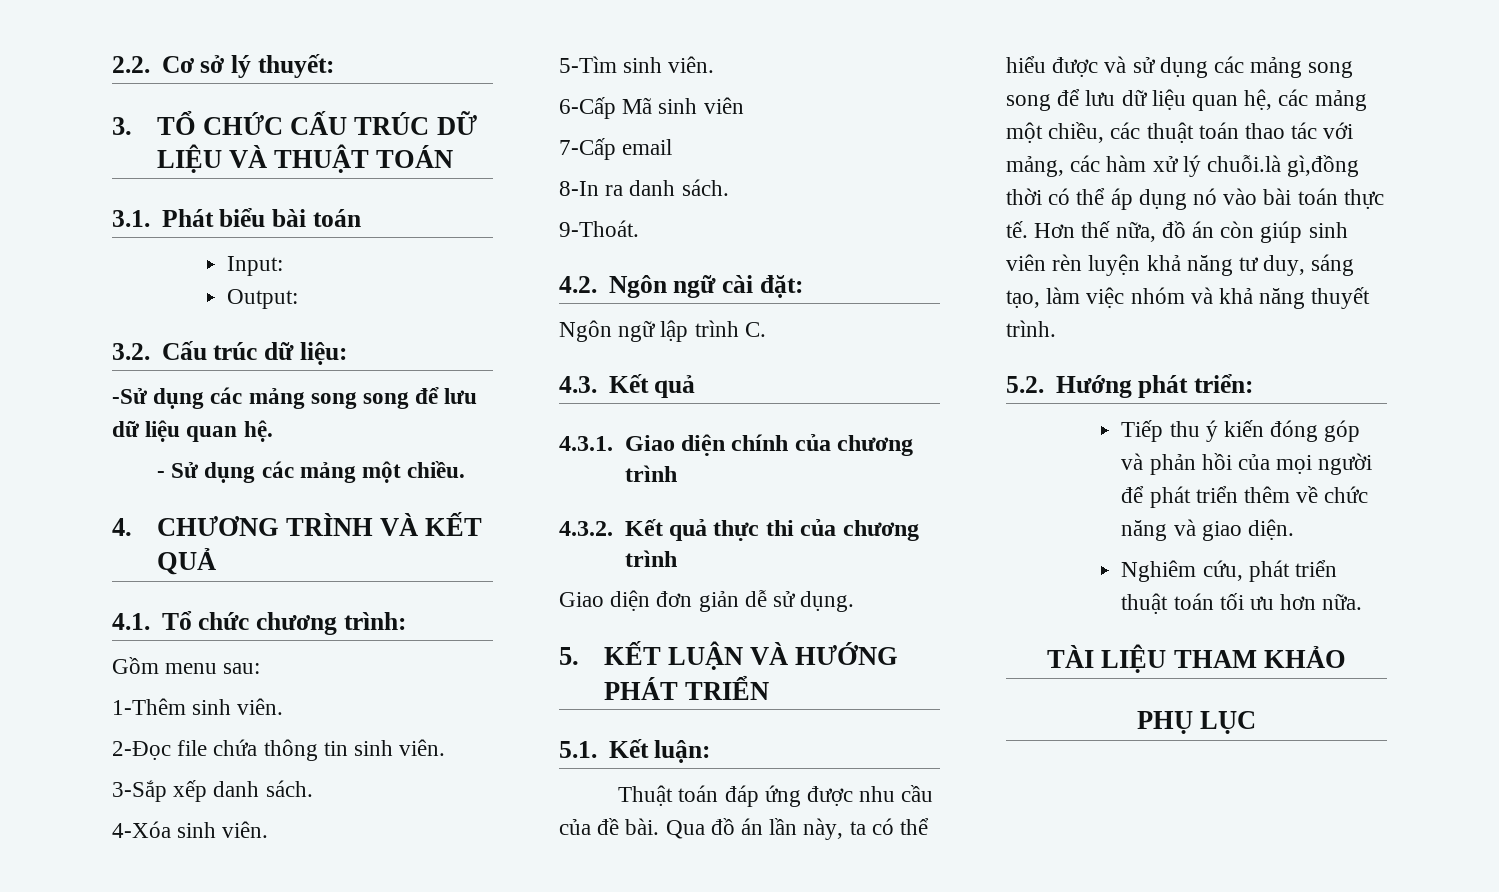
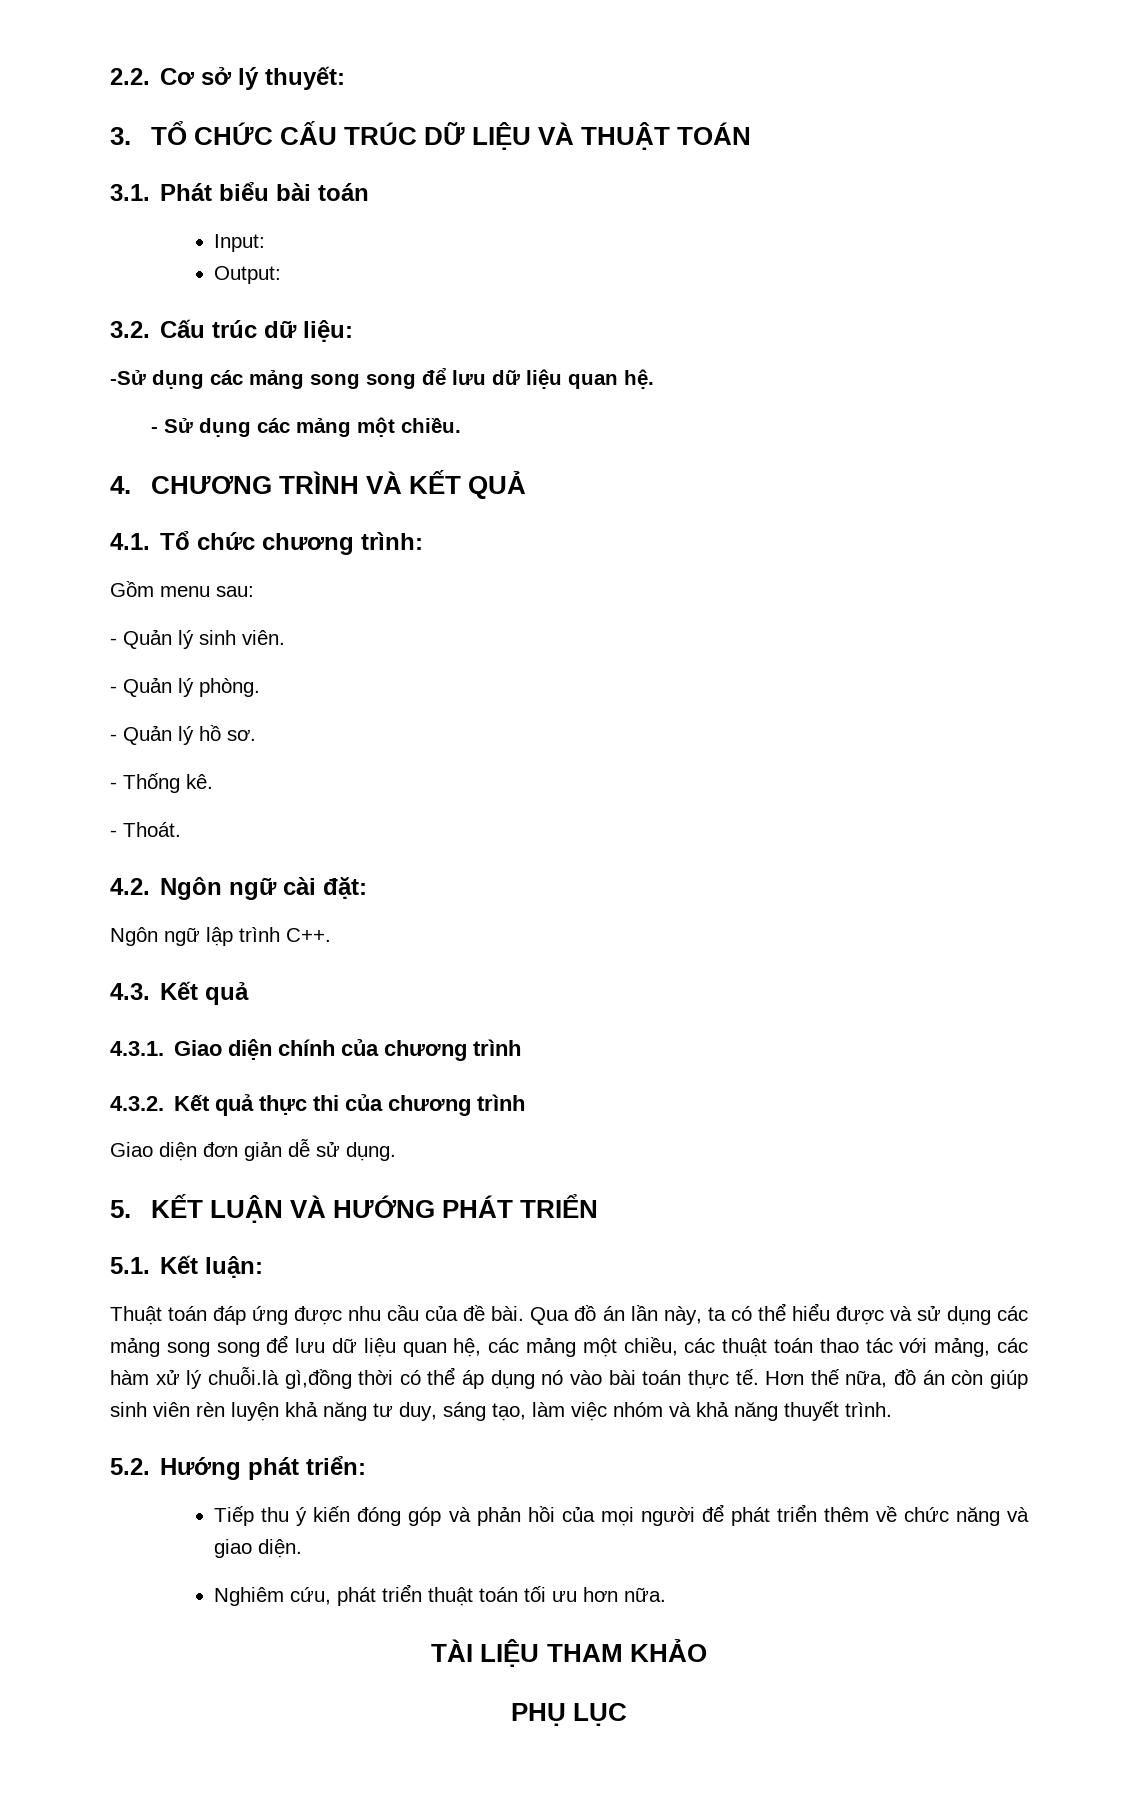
- 1-Thêm sinh viên.
- 2-Đọc file chứa thông tin sinh viên.
- 3-Sắp xếp danh sách.
- 4-Xóa sinh viên.
- 5-Tìm sinh viên.
- 6-Cấp Mã sinh viên
- 7-Cấp email
- 8-In ra danh sách.
- 9-Thoát.
+ - Quản lý sinh viên.
+ - Quản lý phòng.
+ - Quản lý hồ sơ.
+ - Thống kê.
+ - Thoát.
- Ngôn ngữ lập trình C.
+ Ngôn ngữ lập trình C++.

